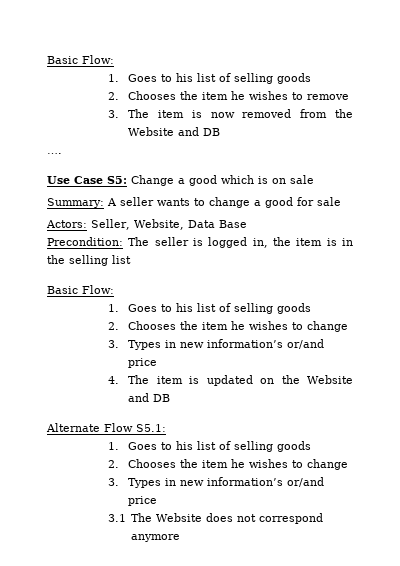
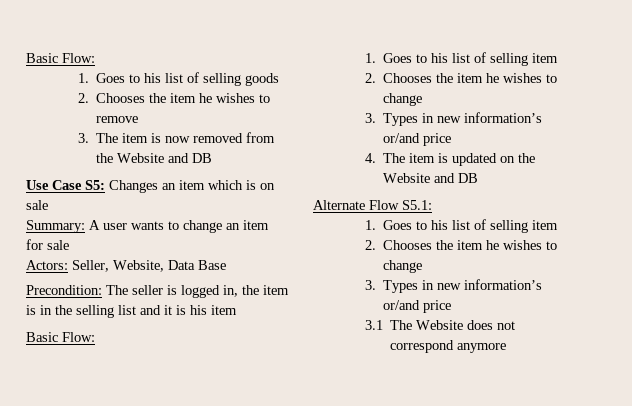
- ….
- Use Case S5: Change a good which is on sale
+ Use Case S5: Changes an item which is on sale
- Summary: A seller wants to change a good for sale
+ Summary: A user wants to change an item for sale
- Precondition: The seller is logged in, the item is in the selling list
+ Precondition: The seller is logged in, the item is in the selling list and it is his item
  Basic Flow:
- 1. Goes to his list of selling goods
+ 1. Goes to his list of selling item
  Alternate Flow S5.1:
- 1. Goes to his list of selling goods
+ 1. Goes to his list of selling item

